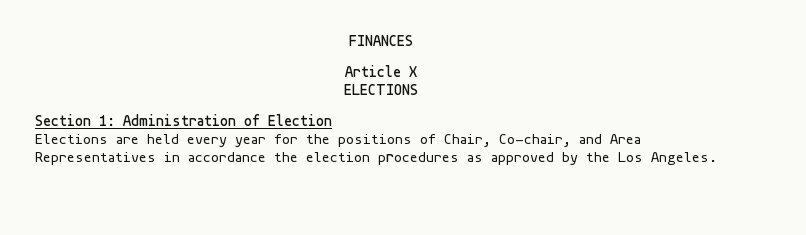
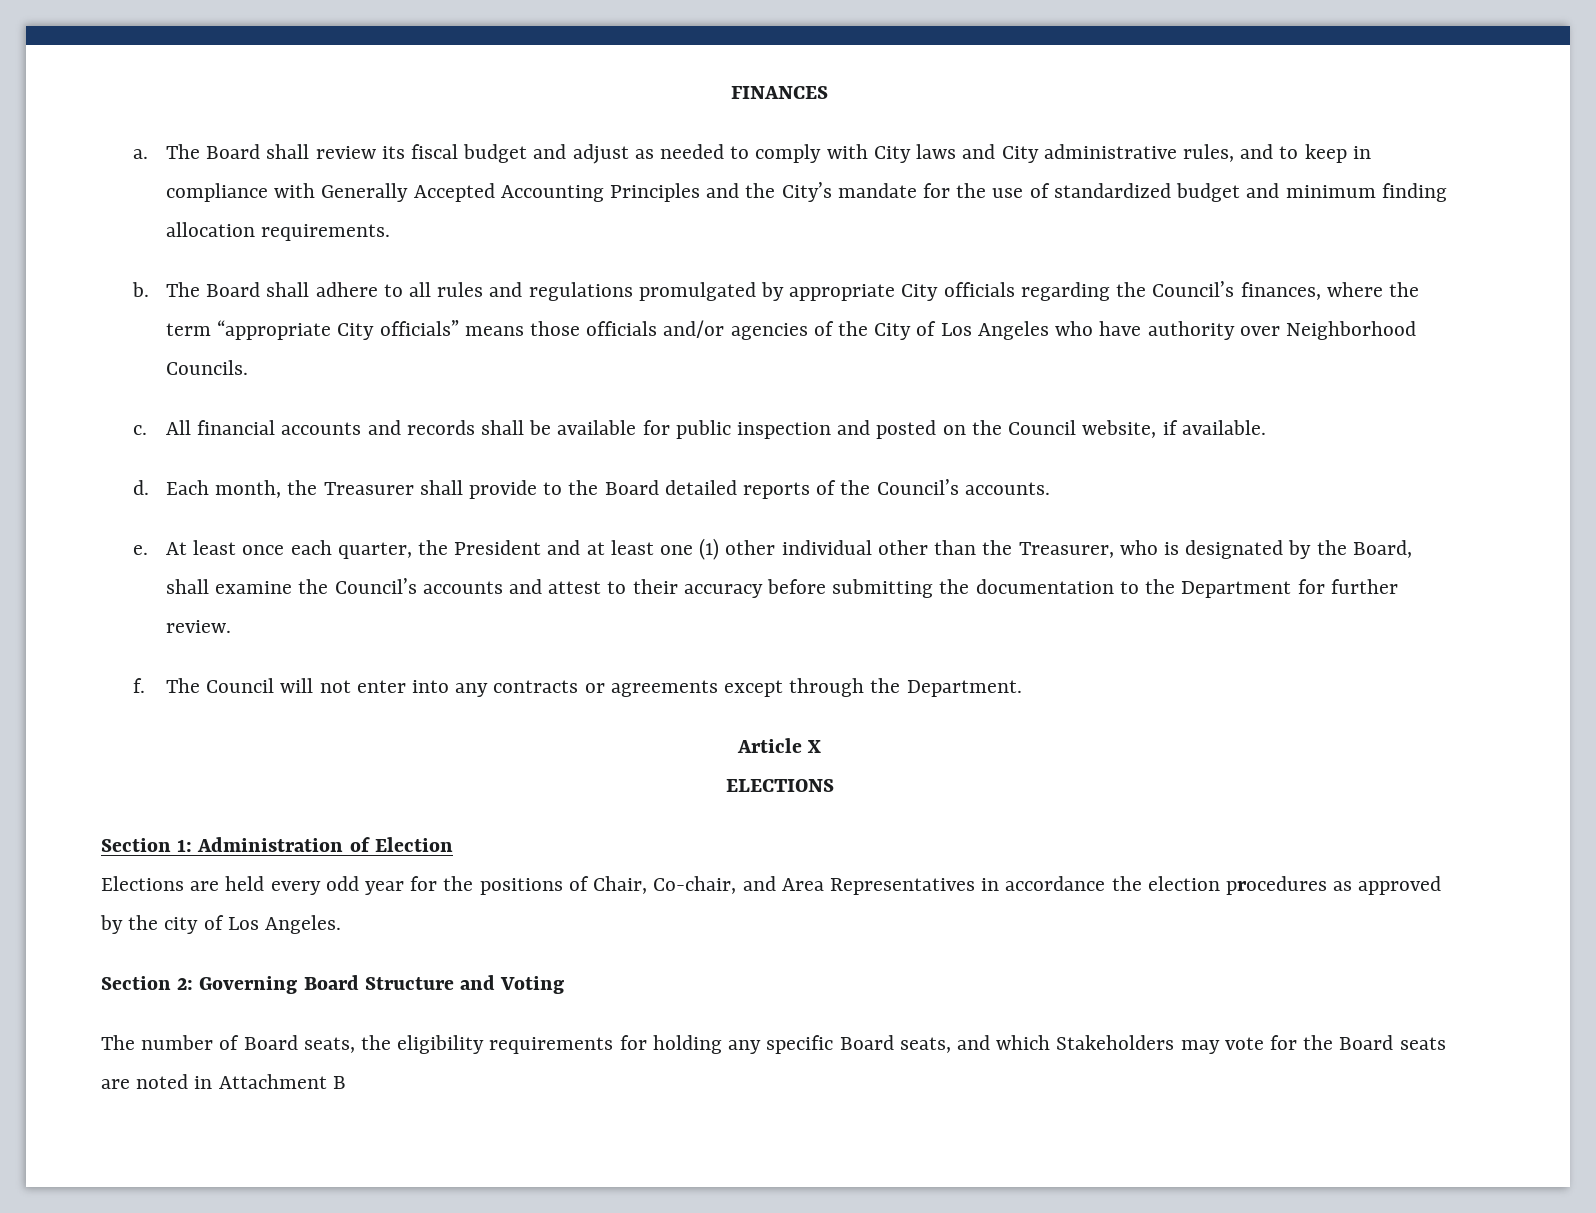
+ a. The Board shall review its fiscal budget and adjust as needed to comply with City laws and City administrative rules, and to keep in compliance with Generally Accepted Accounting Principles and the City’s mandate for the use of standardized budget and minimum finding allocation requirements.
+ b. The Board shall adhere to all rules and regulations promulgated by appropriate City officials regarding the Council’s finances, where the term “appropriate City officials” means those officials and/or agencies of the City of Los Angeles who have authority over Neighborhood Councils.
+ c. All financial accounts and records shall be available for public inspection and posted on the Council website, if available.
+ d. Each month, the Treasurer shall provide to the Board detailed reports of the Council’s accounts.
+ e. At least once each quarter, the President and at least one (1) other individual other than the Treasurer, who is designated by the Board, shall examine the Council’s accounts and attest to their accuracy before submitting the documentation to the Department for further review.
+ f. The Council will not enter into any contracts or agreements except through the Department.
- Elections are held every year for the positions of Chair, Co-chair, and Area Representatives in accordance the election procedures as approved by the Los Angeles.
+ Elections are held every odd year for the positions of Chair, Co-chair, and Area Representatives in accordance the election procedures as approved by the city of Los Angeles.
+ Section 2: Governing Board Structure and Voting
+ The number of Board seats, the eligibility requirements for holding any specific Board seats, and which Stakeholders may vote for the Board seats are noted in Attachment B

